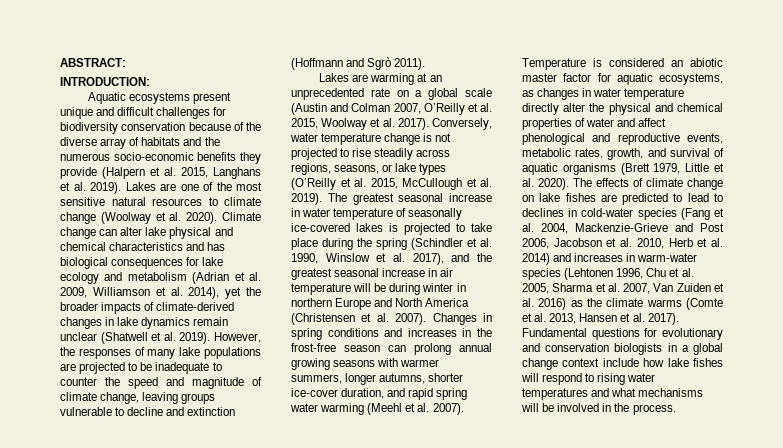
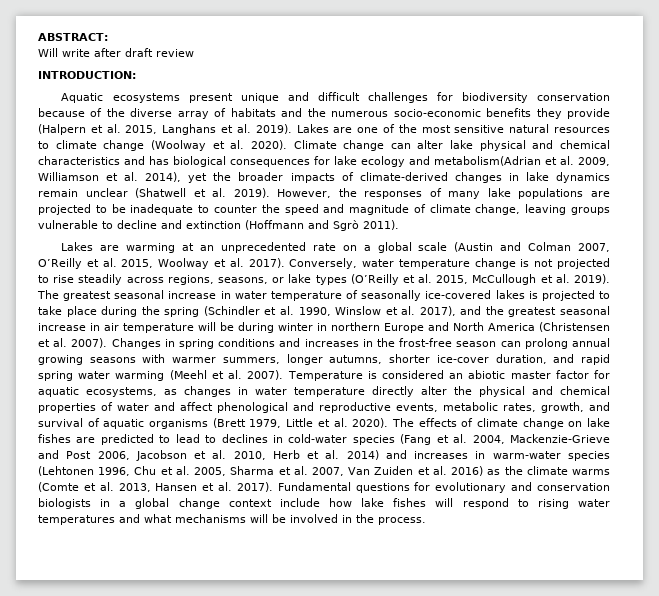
+ Will write after draft review
- Climate change can alter lake physical and chemical characteristics and has biological consequences for lake ecology and metabolism (Adrian et al. 2009, Williamson et al. 2014), yet the broader impacts of climate-derived changes in lake dynamics remain unclear (Shatwell et al. 2019).
+ Climate change can alter lake physical and chemical characteristics and has biological consequences for lake ecology and metabolism(Adrian et al. 2009, Williamson et al. 2014), yet the broader impacts of climate-derived changes in lake dynamics remain unclear (Shatwell et al. 2019).

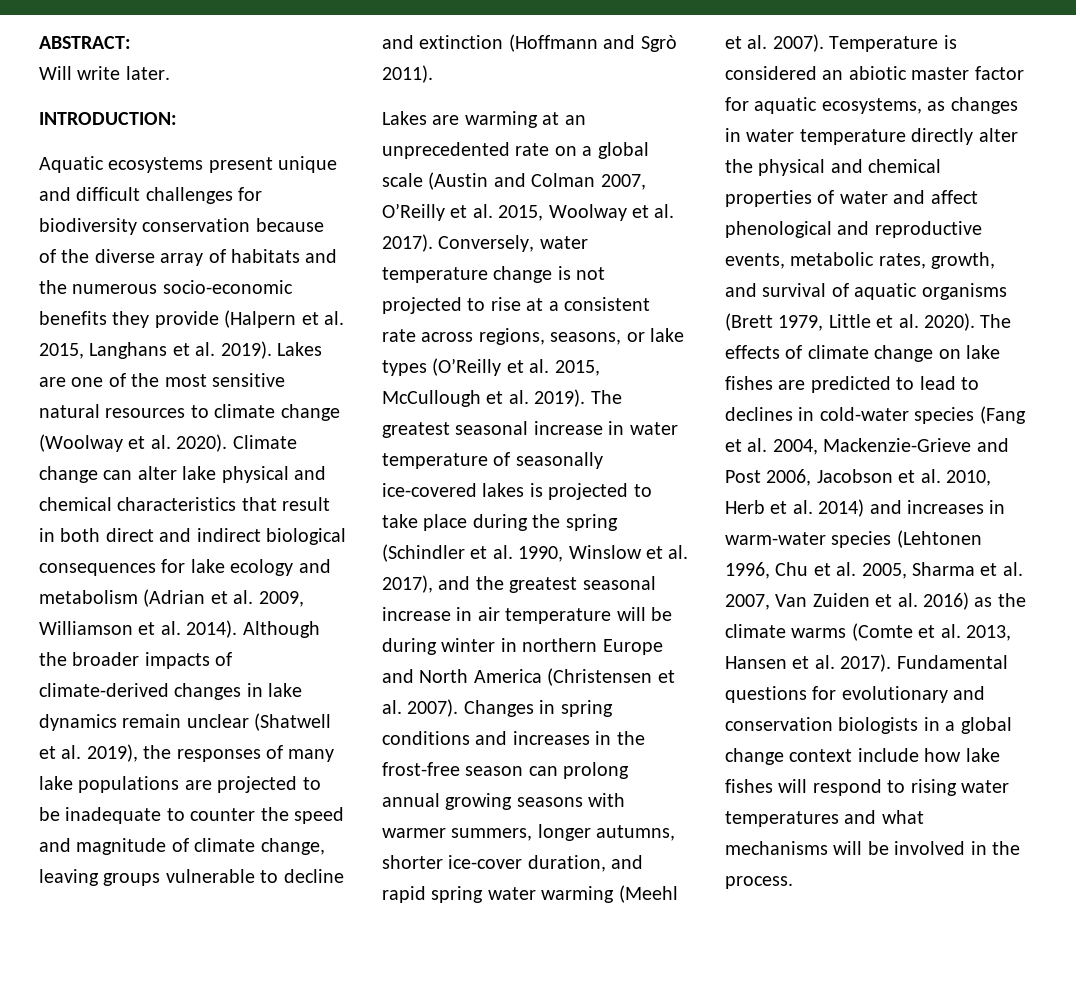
- Will write after draft review
+ Will write later.
- Climate change can alter lake physical and chemical characteristics and has biological consequences for lake ecology and metabolism(Adrian et al. 2009, Williamson et al. 2014), yet the broader impacts of climate-derived changes in lake dynamics remain unclear (Shatwell et al. 2019). However, the responses of many lake populations are projected to be inadequate to counter the speed and magnitude of climate change, leaving groups vulnerable to decline and extinction (Hoffmann and Sgrò 2011).
+ Climate change can alter lake physical and chemical characteristics that result in both direct and indirect biological consequences for lake ecology and metabolism (Adrian et al. 2009, Williamson et al. 2014). Although the broader impacts of climate-derived changes in lake dynamics remain unclear (Shatwell et al. 2019), the responses of many lake populations are projected to be inadequate to counter the speed and magnitude of climate change, leaving groups vulnerable to decline and extinction (Hoffmann and Sgrò 2011).
- Conversely, water temperature change is not projected to rise steadily across regions, seasons, or lake types (O’Reilly et al. 2015, McCullough et al. 2019).
+ Conversely, water temperature change is not projected to rise at a consistent rate across regions, seasons, or lake types (O’Reilly et al. 2015, McCullough et al. 2019).

